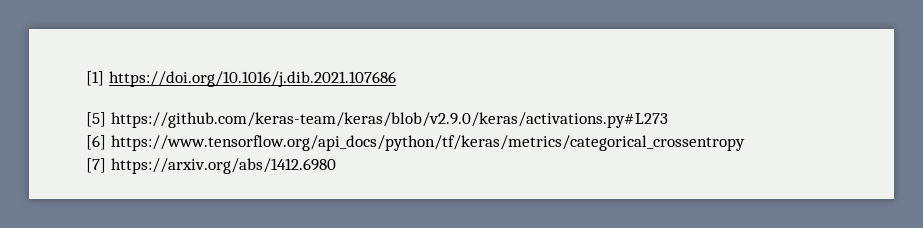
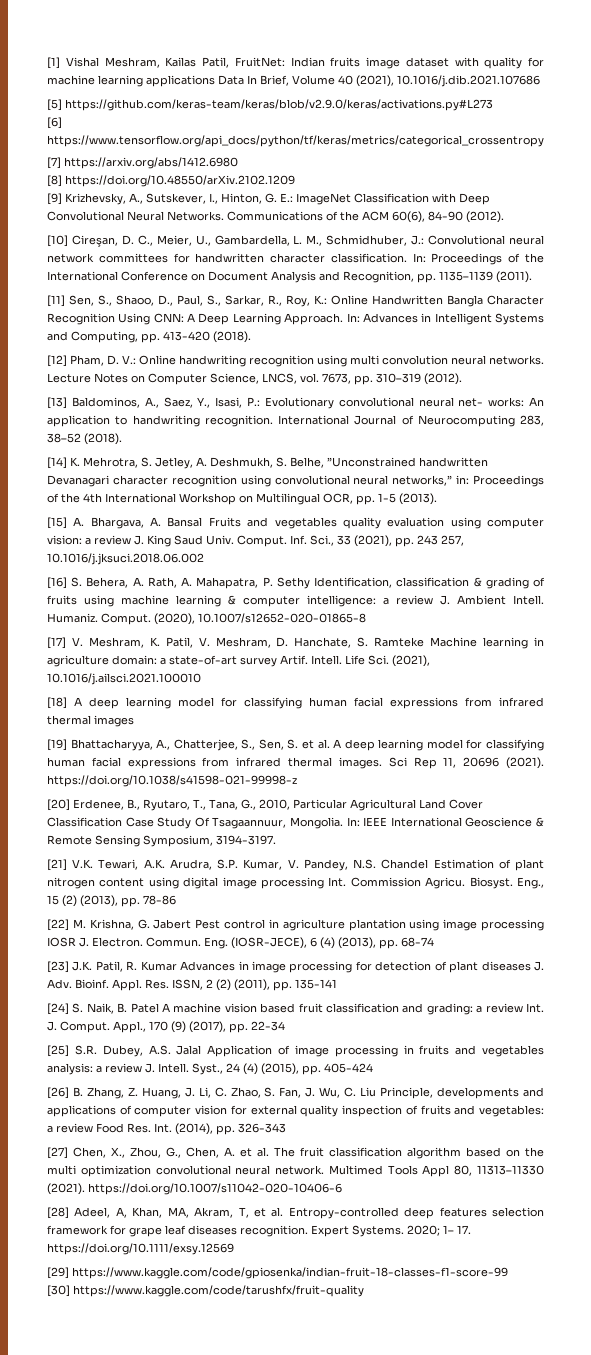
- [1] https://doi.org/10.1016/j.dib.2021.107686
+ [1] Vishal Meshram, Kailas Patil, FruitNet: Indian fruits image dataset with quality for machine learning applications Data In Brief, Volume 40 (2021), 10.1016/j.dib.2021.107686
+ [8] https://doi.org/10.48550/arXiv.2102.1209
+ [9] Krizhevsky, A., Sutskever, I., Hinton, G. E.: ImageNet Classification with Deep Convolutional Neural Networks. Communications of the ACM 60(6), 84-90 (2012).
+ [10] Cireşan, D. C., Meier, U., Gambardella, L. M., Schmidhuber, J.: Convolutional neural network committees for handwritten character classification. In: Proceedings of the International Conference on Document Analysis and Recognition, pp. 1135–1139 (2011).
+ [11] Sen, S., Shaoo, D., Paul, S., Sarkar, R., Roy, K.: Online Handwritten Bangla Character Recognition Using CNN: A Deep Learning Approach. In: Advances in Intelligent Systems and Computing, pp. 413-420 (2018).
+ [12] Pham, D. V.: Online handwriting recognition using multi convolution neural networks. Lecture Notes on Computer Science, LNCS, vol. 7673, pp. 310–319 (2012).
+ [13] Baldominos, A., Saez, Y., Isasi, P.: Evolutionary convolutional neural net- works: An application to handwriting recognition. International Journal of Neurocomputing 283, 38–52 (2018).
+ [14] K. Mehrotra, S. Jetley, A. Deshmukh, S. Belhe, ”Unconstrained handwritten Devanagari character recognition using convolutional neural networks,” in: Proceedings of the 4th International Workshop on Multilingual OCR, pp. 1-5 (2013).
+ [15] A. Bhargava, A. Bansal Fruits and vegetables quality evaluation using computer vision: a review J. King Saud Univ. Comput. Inf. Sci., 33 (2021), pp. 243 257, 10.1016/j.jksuci.2018.06.002
+ [16] S. Behera, A. Rath, A. Mahapatra, P. Sethy Identification, classification & grading of fruits using machine learning & computer intelligence: a review J. Ambient Intell. Humaniz. Comput. (2020), 10.1007/s12652-020-01865-8
+ [17] V. Meshram, K. Patil, V. Meshram, D. Hanchate, S. Ramteke Machine learning in agriculture domain: a state-of-art survey Artif. Intell. Life Sci. (2021), 10.1016/j.ailsci.2021.100010
+ [18] A deep learning model for classifying human facial expressions from infrared thermal images
+ [19] Bhattacharyya, A., Chatterjee, S., Sen, S. et al. A deep learning model for classifying human facial expressions from infrared thermal images. Sci Rep 11, 20696 (2021). https://doi.org/10.1038/s41598-021-99998-z
+ [20] Erdenee, B., Ryutaro, T., Tana, G., 2010, Particular Agricultural Land Cover Classification Case Study Of Tsagaannuur, Mongolia. In: IEEE International Geoscience & Remote Sensing Symposium, 3194-3197.
+ [21] V.K. Tewari, A.K. Arudra, S.P. Kumar, V. Pandey, N.S. Chandel Estimation of plant nitrogen content using digital image processing Int. Commission Agricu. Biosyst. Eng., 15 (2) (2013), pp. 78-86
+ [22] M. Krishna, G. Jabert Pest control in agriculture plantation using image processing IOSR J. Electron. Commun. Eng. (IOSR-JECE), 6 (4) (2013), pp. 68-74
+ [23] J.K. Patil, R. Kumar Advances in image processing for detection of plant diseases J. Adv. Bioinf. Appl. Res. ISSN, 2 (2) (2011), pp. 135-141
+ [24] S. Naik, B. Patel A machine vision based fruit classification and grading: a review Int. J. Comput. Appl., 170 (9) (2017), pp. 22-34
+ [25] S.R. Dubey, A.S. Jalal Application of image processing in fruits and vegetables analysis: a review J. Intell. Syst., 24 (4) (2015), pp. 405-424
+ [26] B. Zhang, Z. Huang, J. Li, C. Zhao, S. Fan, J. Wu, C. Liu Principle, developments and applications of computer vision for external quality inspection of fruits and vegetables: a review Food Res. Int. (2014), pp. 326-343
+ [27] Chen, X., Zhou, G., Chen, A. et al. The fruit classification algorithm based on the multi optimization convolutional neural network. Multimed Tools Appl 80, 11313–11330 (2021). https://doi.org/10.1007/s11042-020-10406-6
+ [28] Adeel, A, Khan, MA, Akram, T, et al. Entropy-controlled deep features selection framework for grape leaf diseases recognition. Expert Systems. 2020; 1– 17. https://doi.org/10.1111/exsy.12569
+ [29] https://www.kaggle.com/code/gpiosenka/indian-fruit-18-classes-f1-score-99
+ [30] https://www.kaggle.com/code/tarushfx/fruit-quality

